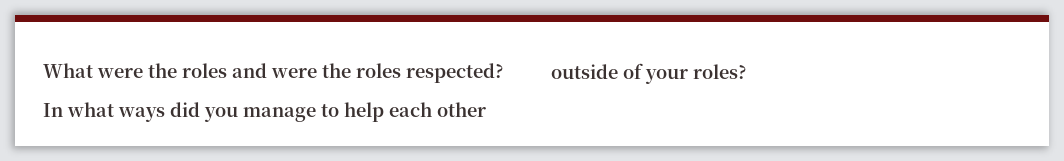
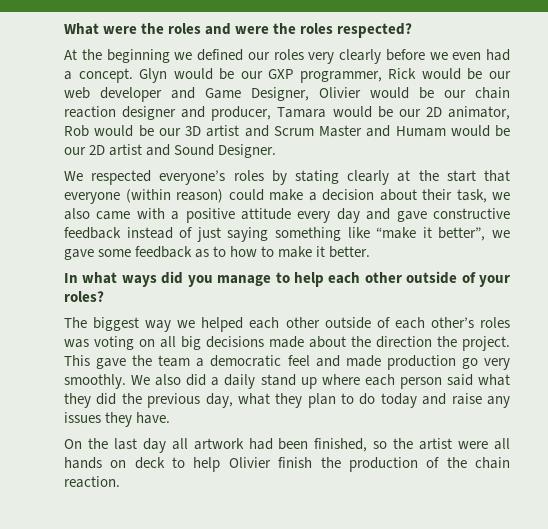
+ At the beginning we defined our roles very clearly before we even had a concept. Glyn would be our GXP programmer, Rick would be our web developer and Game Designer, Olivier would be our chain reaction designer and producer, Tamara would be our 2D animator, Rob would be our 3D artist and Scrum Master and Humam would be our 2D artist and Sound Designer.
+ We respected everyone’s roles by stating clearly at the start that everyone (within reason) could make a decision about their task, we also came with a positive attitude every day and gave constructive feedback instead of just saying something like “make it better”, we gave some feedback as to how to make it better.
+ The biggest way we helped each other outside of each other’s roles was voting on all big decisions made about the direction the project. This gave the team a democratic feel and made production go very smoothly. We also did a daily stand up where each person said what they did the previous day, what they plan to do today and raise any issues they have.
+ On the last day all artwork had been finished, so the artist were all hands on deck to help Olivier finish the production of the chain reaction.

